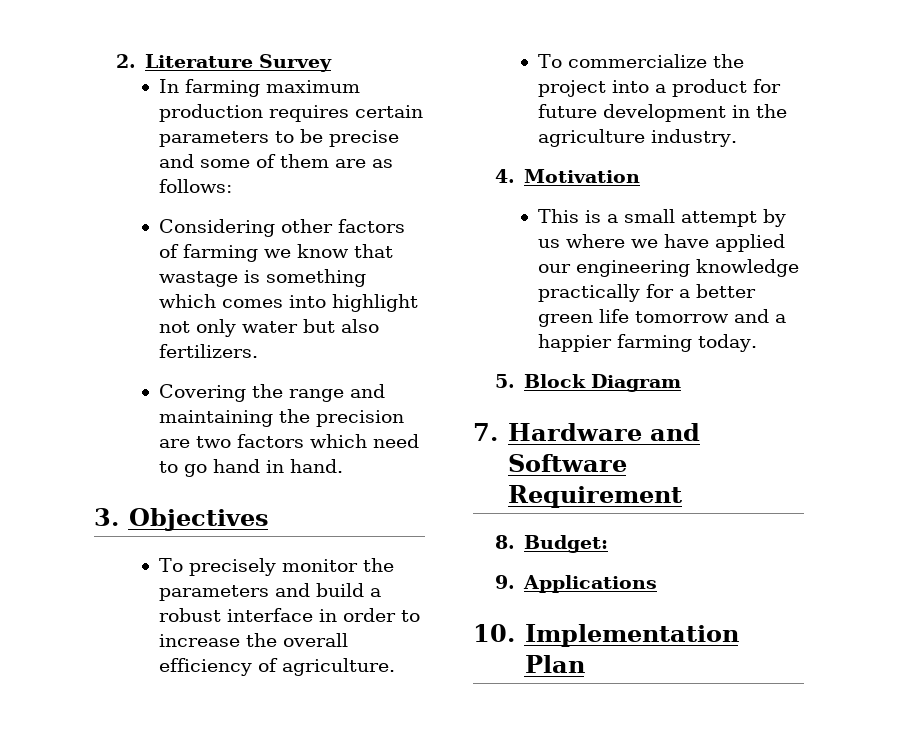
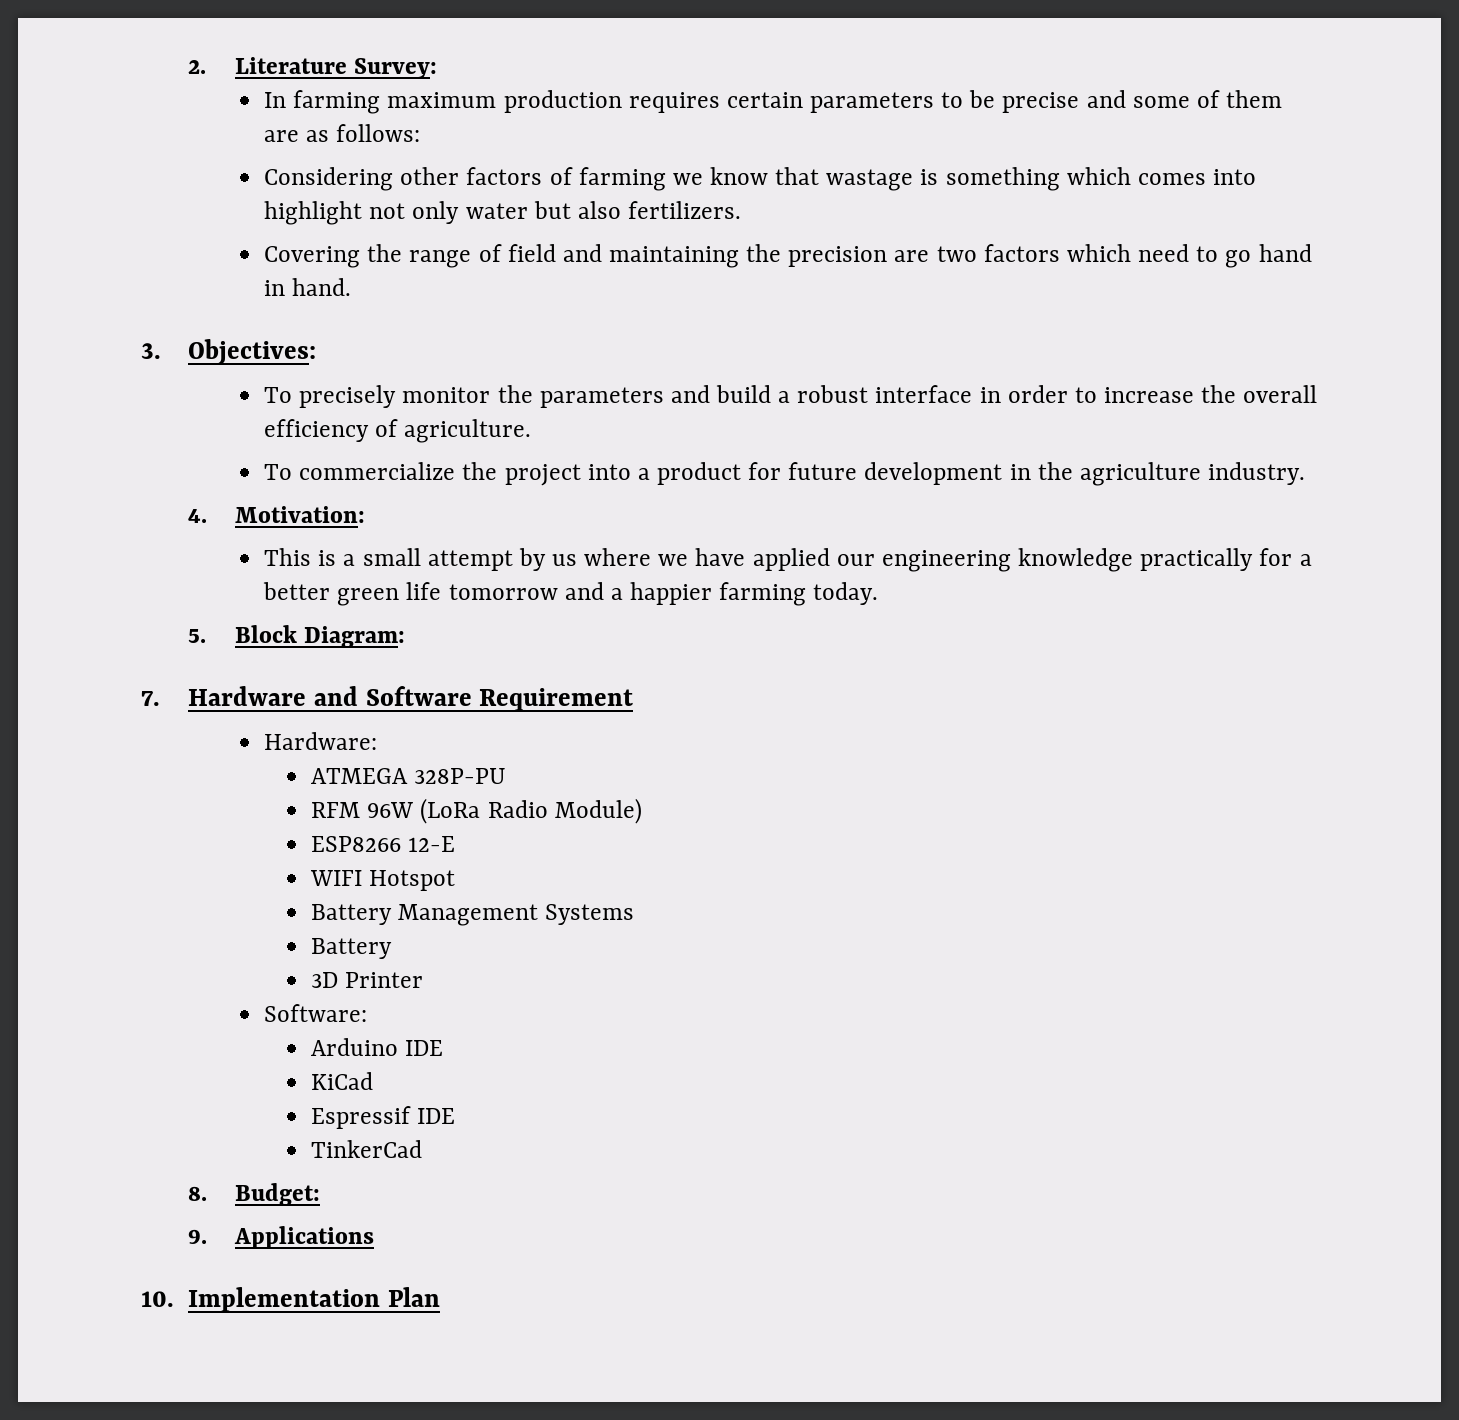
- 2. Literature Survey
+ 2. Literature Survey:
- Covering the range and maintaining the precision are two factors which need to go hand in hand.
+ Covering the range of field and maintaining the precision are two factors which need to go hand in hand.
- 3. Objectives
+ 3. Objectives:
- 4. Motivation
+ 4. Motivation:
- 5. Block Diagram
+ 5. Block Diagram:
+ Hardware:
+ ATMEGA 328P-PU
+ RFM 96W (LoRa Radio Module)
+ ESP8266 12-E
+ WIFI Hotspot
+ Battery Management Systems
+ Battery
+ 3D Printer
+ Software:
+ Arduino IDE
+ KiCad
+ Espressif IDE
+ TinkerCad

